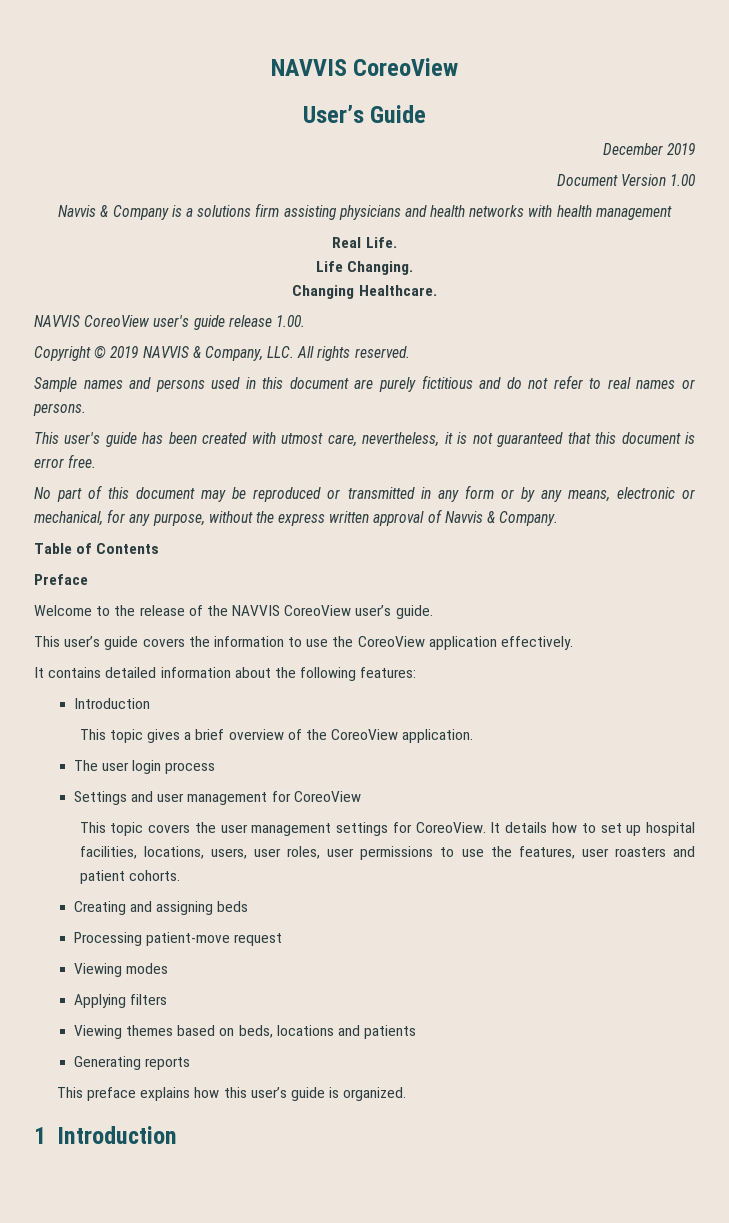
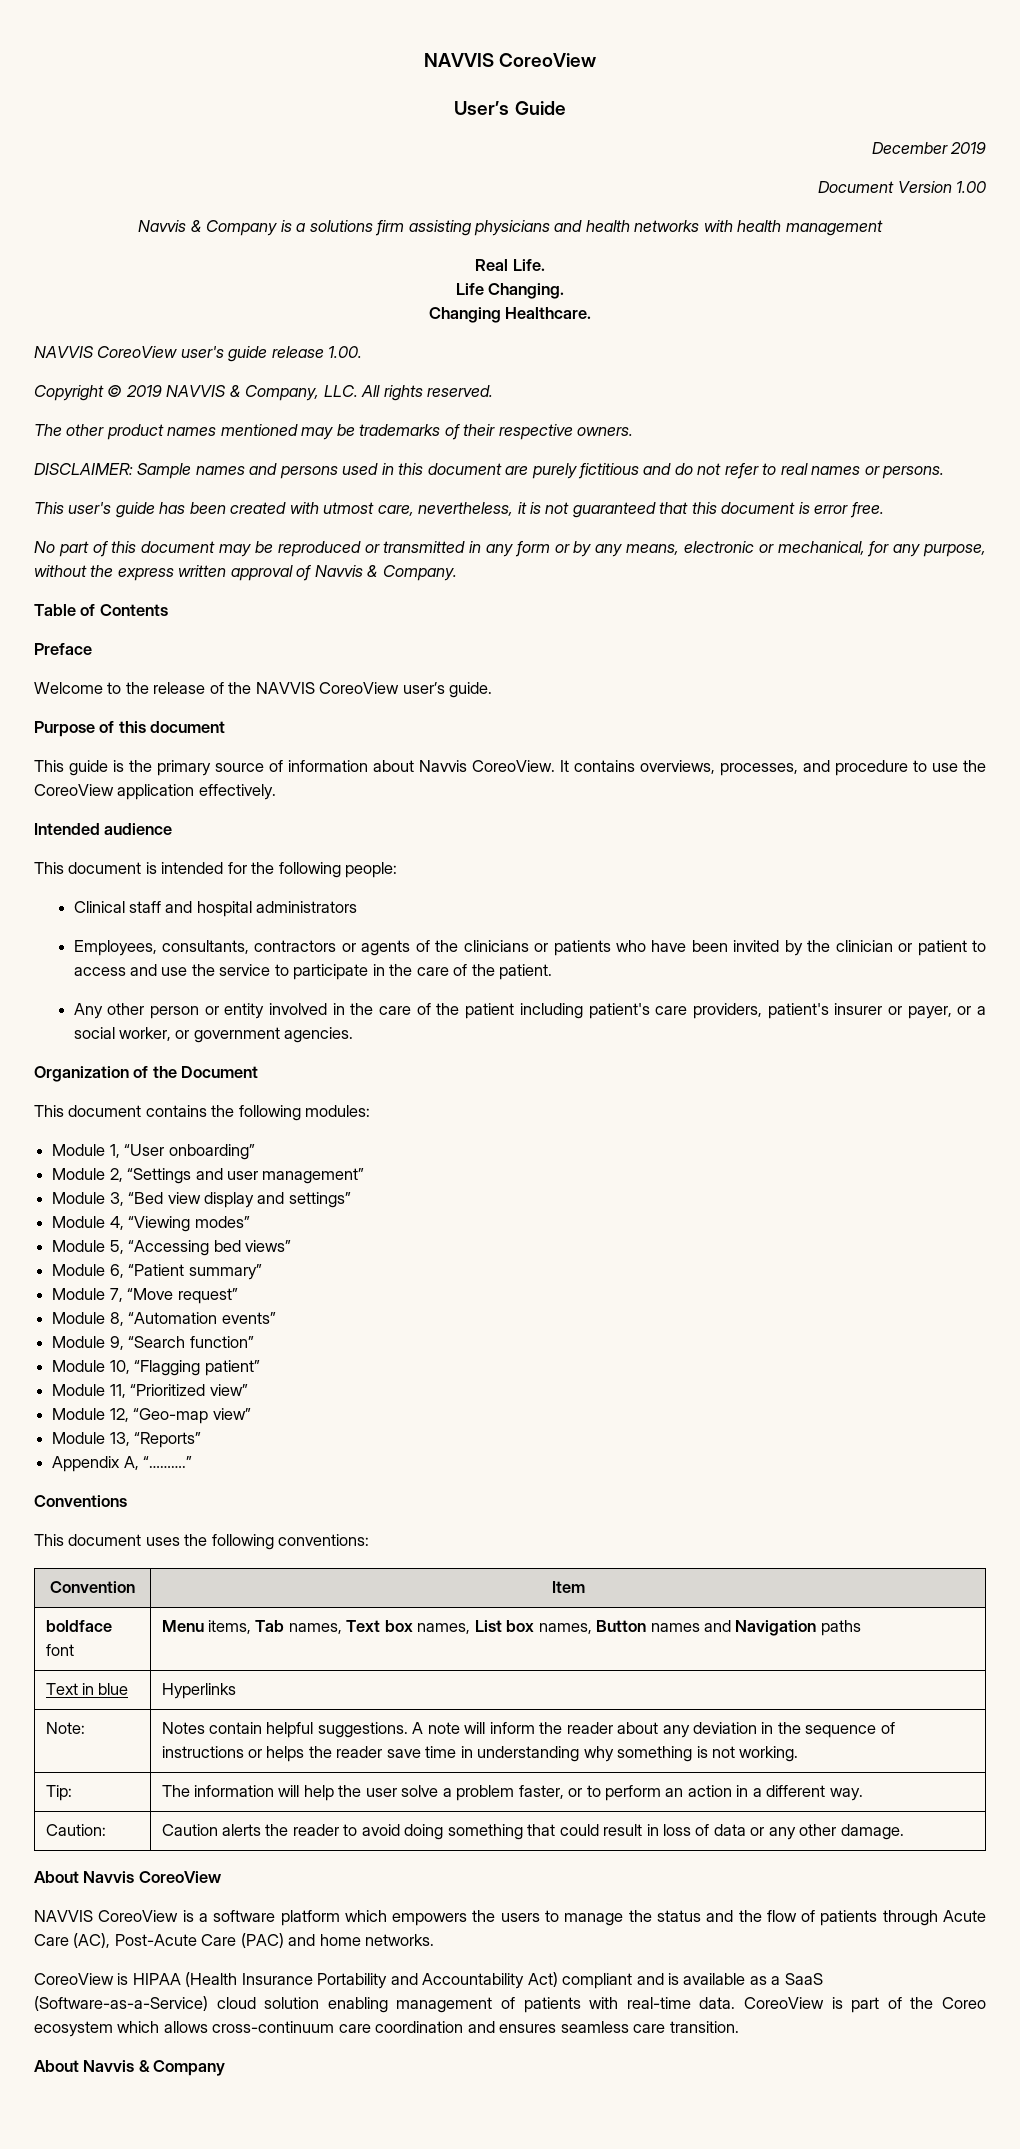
- Sample names and persons used in this document are purely fictitious and do not refer to real names or persons.
+ The other product names mentioned may be trademarks of their respective owners.
+ DISCLAIMER: Sample names and persons used in this document are purely fictitious and do not refer to real names or persons.
- This user’s guide covers the information to use the CoreoView application effectively.
+ Purpose of this document
+ This guide is the primary source of information about Navvis CoreoView. It contains overviews, processes, and procedure to use the CoreoView application effectively.
- It contains detailed information about the following features:
- Introduction
- This topic gives a brief overview of the CoreoView application.
- The user login process
- Settings and user management for CoreoView
- This topic covers the user management settings for CoreoView. It details how to set up hospital facilities, locations, users, user roles, user permissions to use the features, user roasters and patient cohorts.
- Creating and assigning beds
- Processing patient-move request
- Viewing modes
- Applying filters
- Viewing themes based on beds, locations and patients
- Generating reports
- This preface explains how this user’s guide is organized.
- 1 Introduction
+ Intended audience
+ This document is intended for the following people:
+ Clinical staff and hospital administrators
+ Employees, consultants, contractors or agents of the clinicians or patients who have been invited by the clinician or patient to access and use the service to participate in the care of the patient.
+ Any other person or entity involved in the care of the patient including patient's care providers, patient's insurer or payer, or a social worker, or government agencies.
+ Organization of the Document
+ This document contains the following modules:
+ Module 1, “User onboarding”
+ Module 2, “Settings and user management”
+ Module 3, “Bed view display and settings”
+ Module 4, “Viewing modes”
+ Module 5, “Accessing bed views”
+ Module 6, “Patient summary”
+ Module 7, “Move request”
+ Module 8, “Automation events”
+ Module 9, “Search function”
+ Module 10, “Flagging patient”
+ Module 11, “Prioritized view”
+ Module 12, “Geo-map view”
+ Module 13, “Reports”
+ Appendix A, “……….”
+ Conventions
+ This document uses the following conventions:
+ Convention | Item
+ boldface font | Menu items, Tab names, Text box names, List box names, Button names and Navigation paths
+ Text in blue | Hyperlinks
+ Note: | Notes contain helpful suggestions. A note will inform the reader about any deviation in the sequence of instructions or helps the reader save time in understanding why something is not working.
+ Tip: | The information will help the user solve a problem faster, or to perform an action in a different way.
+ Caution: | Caution alerts the reader to avoid doing something that could result in loss of data or any other damage.
+ About Navvis CoreoView
+ NAVVIS CoreoView is a software platform which empowers the users to manage the status and the flow of patients through Acute Care (AC), Post-Acute Care (PAC) and home networks.
+ CoreoView is HIPAA (Health Insurance Portability and Accountability Act) compliant and is available as a SaaS (Software-as-a-Service) cloud solution enabling management of patients with real-time data. CoreoView is part of the Coreo ecosystem which allows cross-continuum care coordination and ensures seamless care transition.
+ About Navvis & Company

